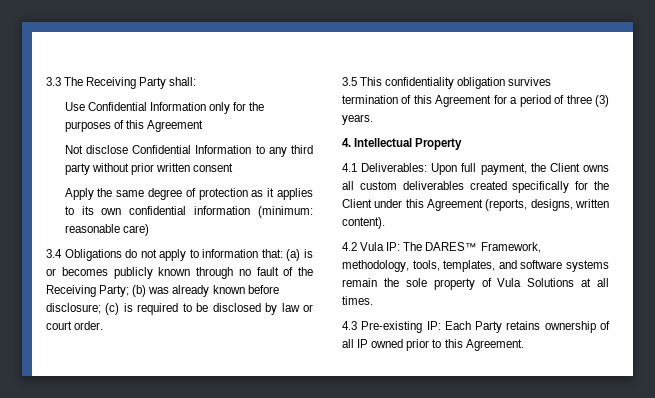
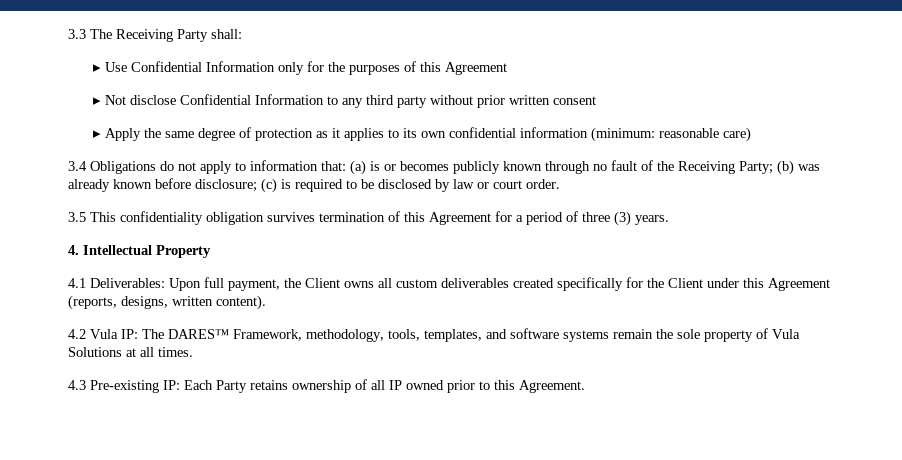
- Use Confidential Information only for the purposes of this Agreement
+ ▸ Use Confidential Information only for the purposes of this Agreement
- Not disclose Confidential Information to any third party without prior written consent
+ ▸ Not disclose Confidential Information to any third party without prior written consent
- Apply the same degree of protection as it applies to its own confidential information (minimum: reasonable care)
+ ▸ Apply the same degree of protection as it applies to its own confidential information (minimum: reasonable care)

